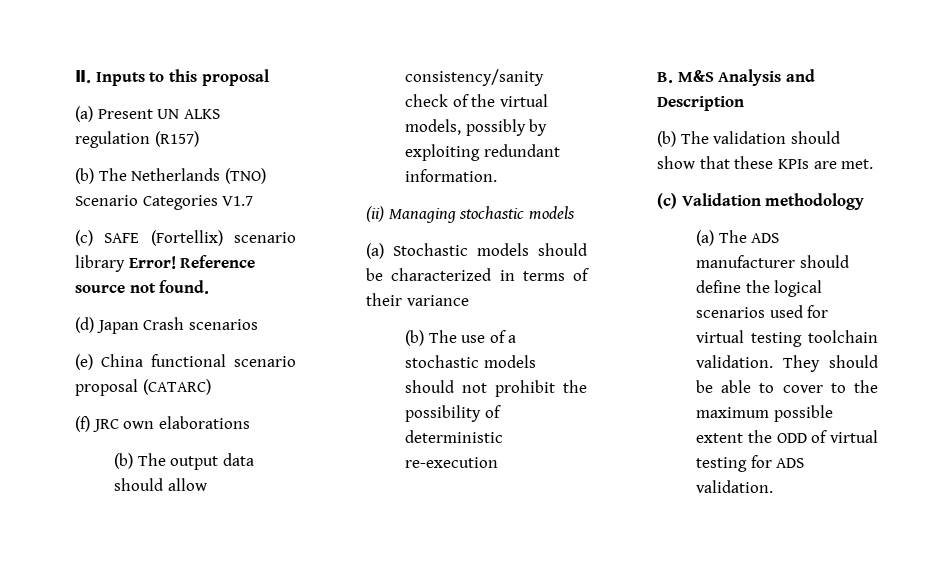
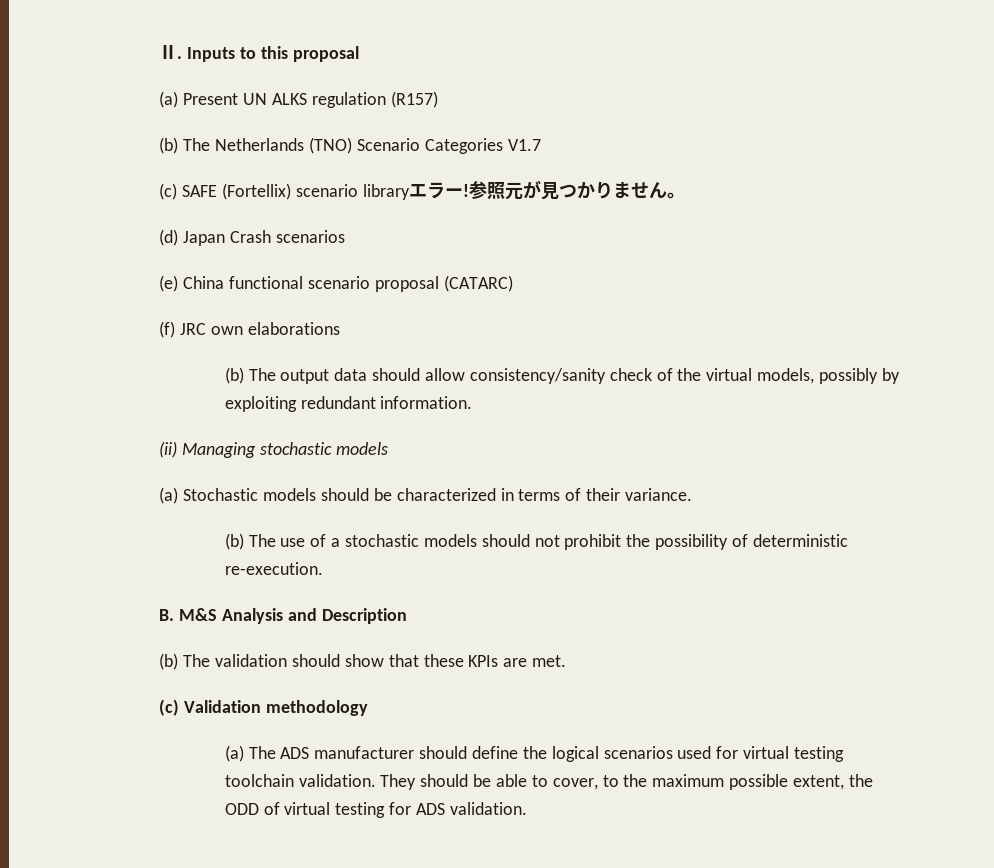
- (c) SAFE (Fortellix) scenario library Error! Reference source not found.
+ (c) SAFE (Fortellix) scenario libraryエラー!参照元が見つかりません。
- (a) Stochastic models should be characterized in terms of their variance
+ (a) Stochastic models should be characterized in terms of their variance.
- (b) The use of a stochastic models should not prohibit the possibility of deterministic re-execution
+ (b) The use of a stochastic models should not prohibit the possibility of deterministic re-execution.
- They should be able to cover to the maximum possible extent the ODD of virtual testing for ADS validation.
+ They should be able to cover, to the maximum possible extent, the ODD of virtual testing for ADS validation.

